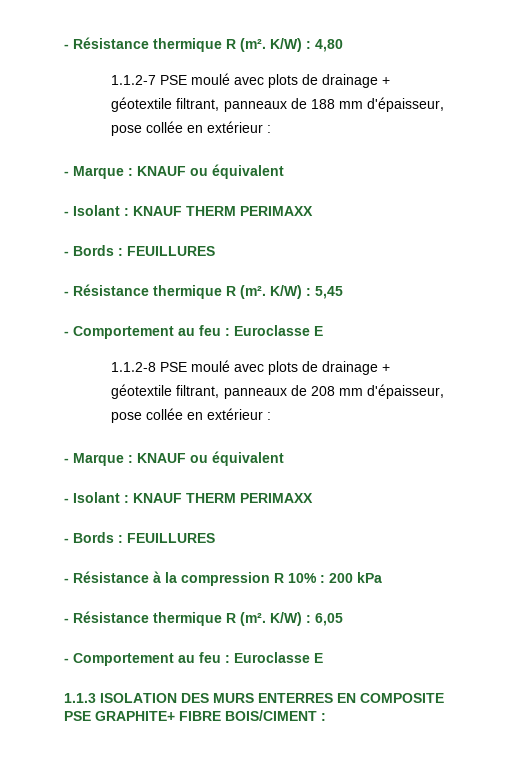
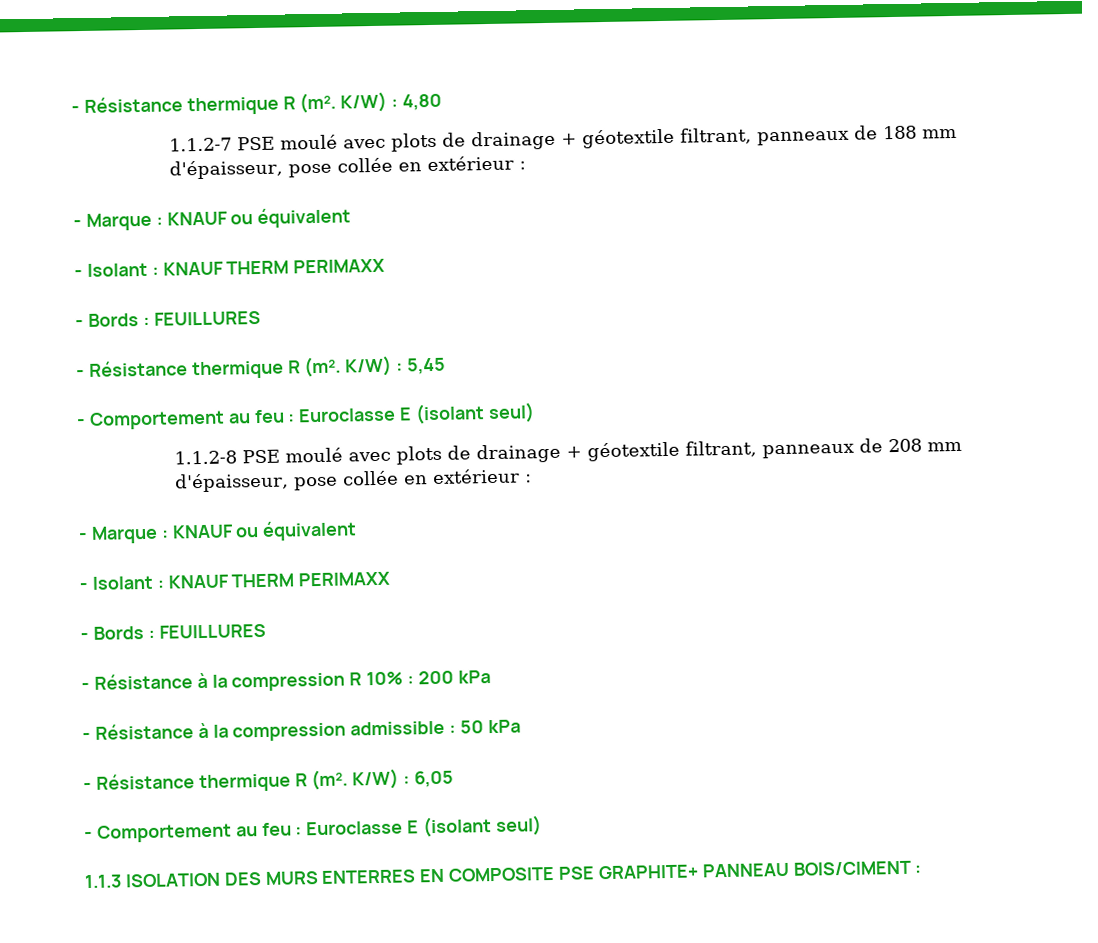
  K/W) : 5,45
- - Comportement au feu : Euroclasse E
+ - Comportement au feu : Euroclasse E (isolant seul)
+ - Résistance à la compression admissible : 50 kPa
  K/W) : 6,05
- - Comportement au feu : Euroclasse E
+ - Comportement au feu : Euroclasse E (isolant seul)
- 1.1.3 ISOLATION DES MURS ENTERRES EN COMPOSITE PSE GRAPHITE+ FIBRE BOIS/CIMENT :
+ 1.1.3 ISOLATION DES MURS ENTERRES EN COMPOSITE PSE GRAPHITE+ PANNEAU BOIS/CIMENT :

